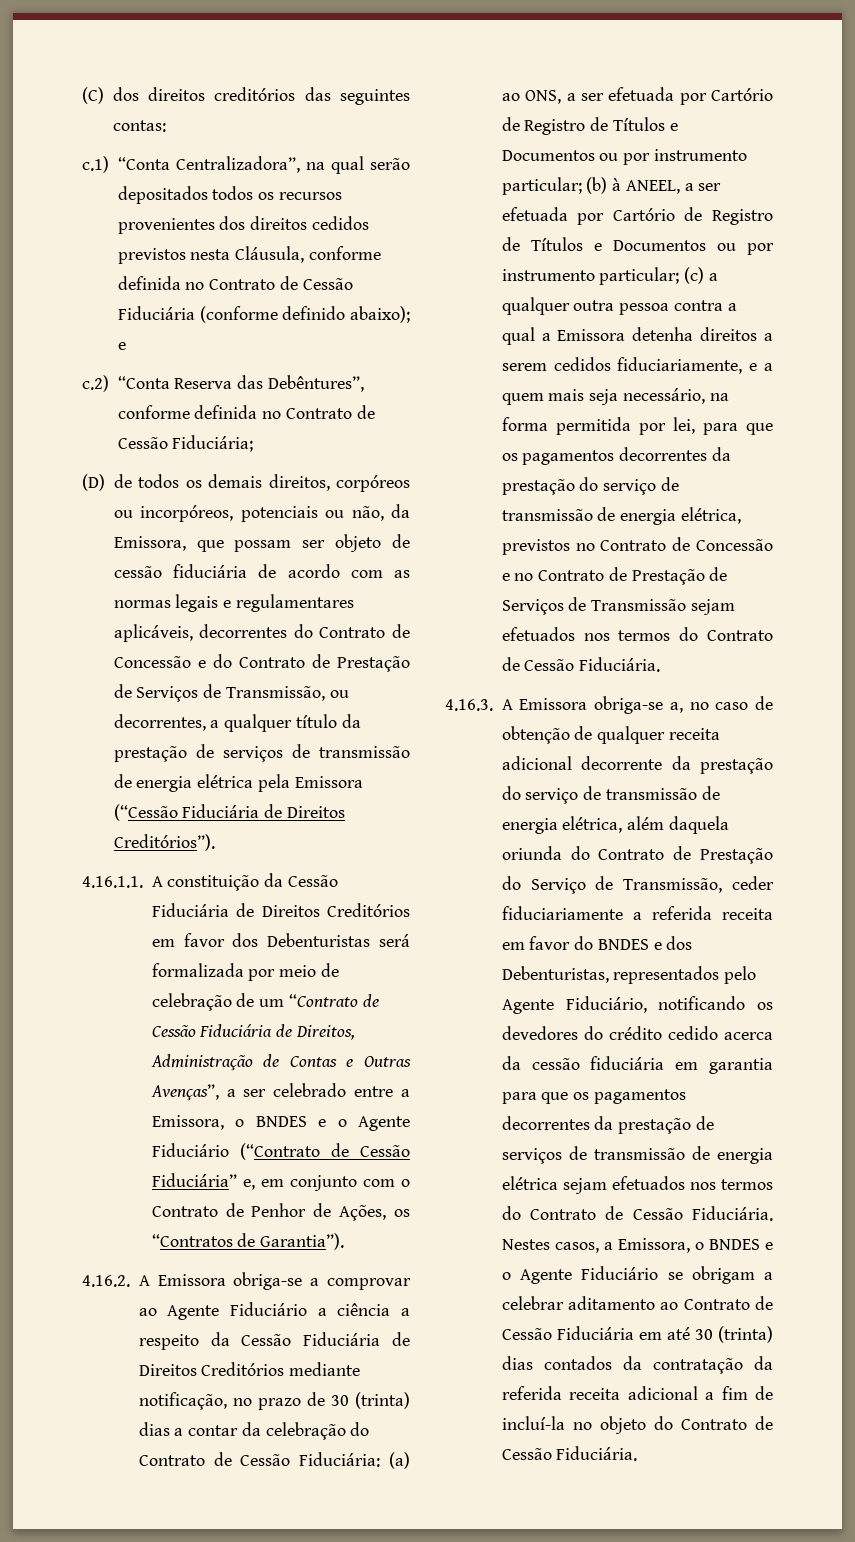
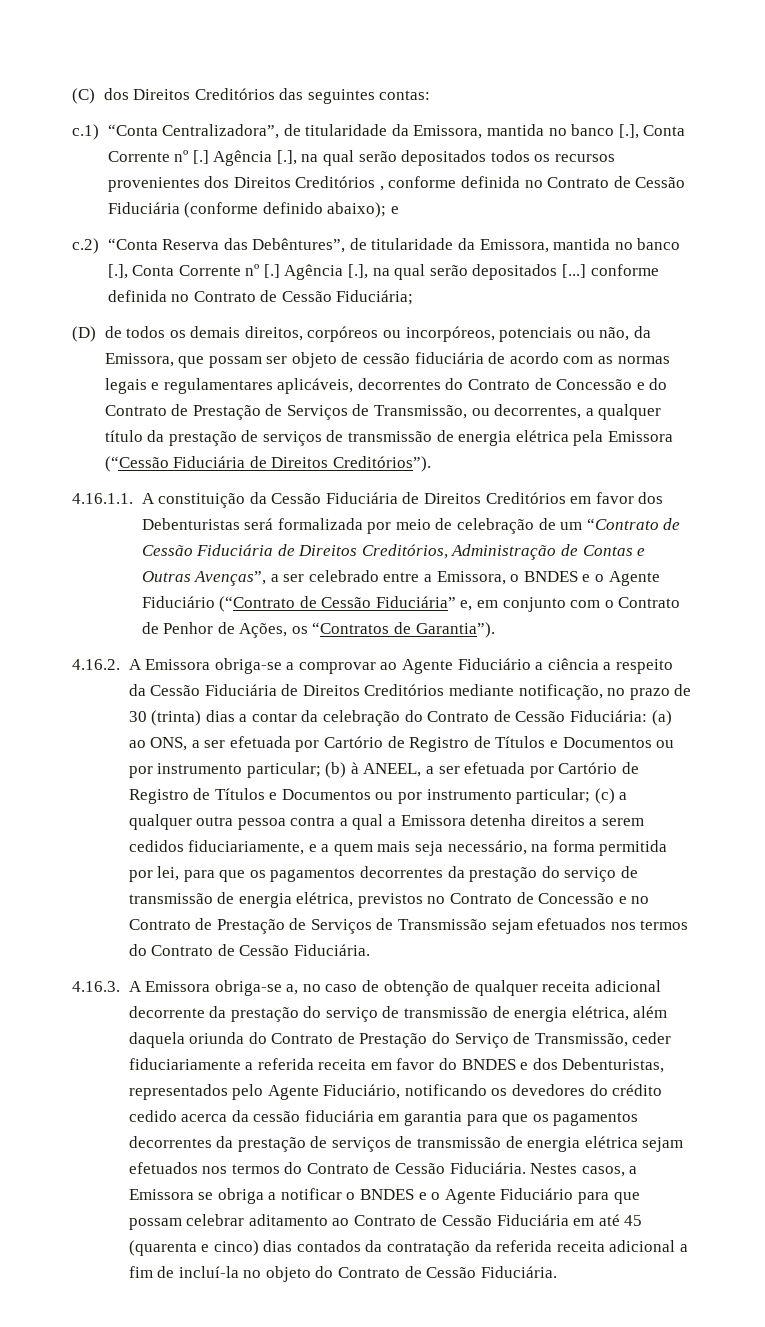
- (C) dos direitos creditórios das seguintes contas:
+ (C) dos Direitos Creditórios das seguintes contas:
- c.1) “Conta Centralizadora”, na qual serão depositados todos os recursos provenientes dos direitos cedidos previstos nesta Cláusula, conforme definida no Contrato de Cessão Fiduciária (conforme definido abaixo); e
+ c.1) “Conta Centralizadora”, de titularidade da Emissora, mantida no banco [.], Conta Corrente nº [.] Agência [.], na qual serão depositados todos os recursos provenientes dos Direitos Creditórios , conforme definida no Contrato de Cessão Fiduciária (conforme definido abaixo); e
- c.2) “Conta Reserva das Debêntures”, conforme definida no Contrato de Cessão Fiduciária;
+ c.2) “Conta Reserva das Debêntures”, de titularidade da Emissora, mantida no banco [.], Conta Corrente nº [.] Agência [.], na qual serão depositados [...] conforme definida no Contrato de Cessão Fiduciária;
- 4.16.1.1. A constituição da Cessão Fiduciária de Direitos Creditórios em favor dos Debenturistas será formalizada por meio de celebração de um “Contrato de Cessão Fiduciária de Direitos, Administração de Contas e Outras Avenças”, a ser celebrado entre a Emissora, o BNDES e o Agente Fiduciário (“Contrato de Cessão Fiduciária” e, em conjunto com o Contrato de Penhor de Ações, os “Contratos de Garantia”).
+ 4.16.1.1. A constituição da Cessão Fiduciária de Direitos Creditórios em favor dos Debenturistas será formalizada por meio de celebração de um “Contrato de Cessão Fiduciária de Direitos Creditórios, Administração de Contas e Outras Avenças”, a ser celebrado entre a Emissora, o BNDES e o Agente Fiduciário (“Contrato de Cessão Fiduciária” e, em conjunto com o Contrato de Penhor de Ações, os “Contratos de Garantia”).
- Nestes casos, a Emissora, o BNDES e o Agente Fiduciário se obrigam a celebrar aditamento ao Contrato de Cessão Fiduciária em até 30 (trinta) dias contados da contratação da referida receita adicional a fim de incluí-la no objeto do Contrato de Cessão Fiduciária.
+ Nestes casos, a Emissora se obriga a notificar o BNDES e o Agente Fiduciário para que possam celebrar aditamento ao Contrato de Cessão Fiduciária em até 45 (quarenta e cinco) dias contados da contratação da referida receita adicional a fim de incluí-la no objeto do Contrato de Cessão Fiduciária.

